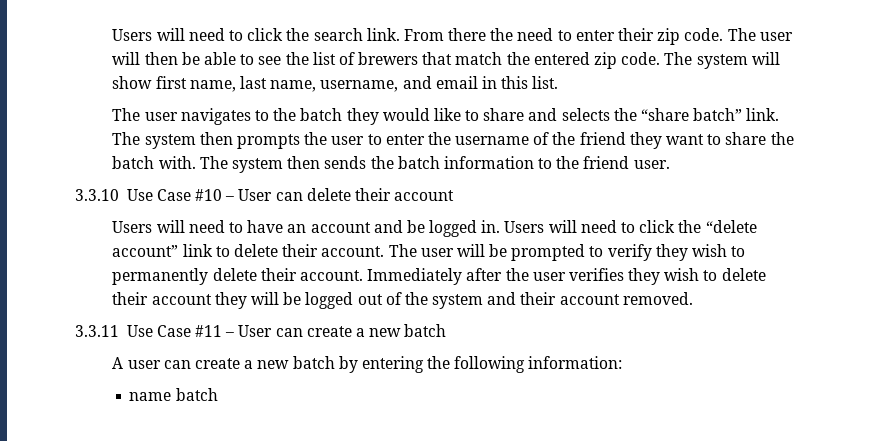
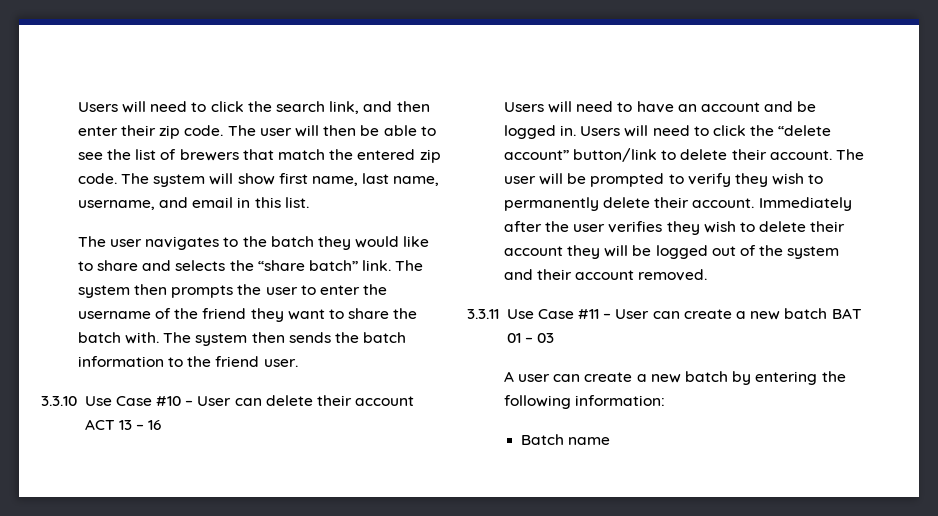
- Users will need to click the search link. From there the need to enter their zip code.
+ Users will need to click the search link, and then enter their zip code.
- 3.3.10 Use Case #10 – User can delete their account
+ 3.3.10 Use Case #10 – User can delete their account ACT 13 – 16
- Users will need to click the “delete account” link to delete their account.
+ Users will need to click the “delete account” button/link to delete their account.
- 3.3.11 Use Case #11 – User can create a new batch
+ 3.3.11 Use Case #11 – User can create a new batch BAT 01 – 03
- name batch
+ Batch name

